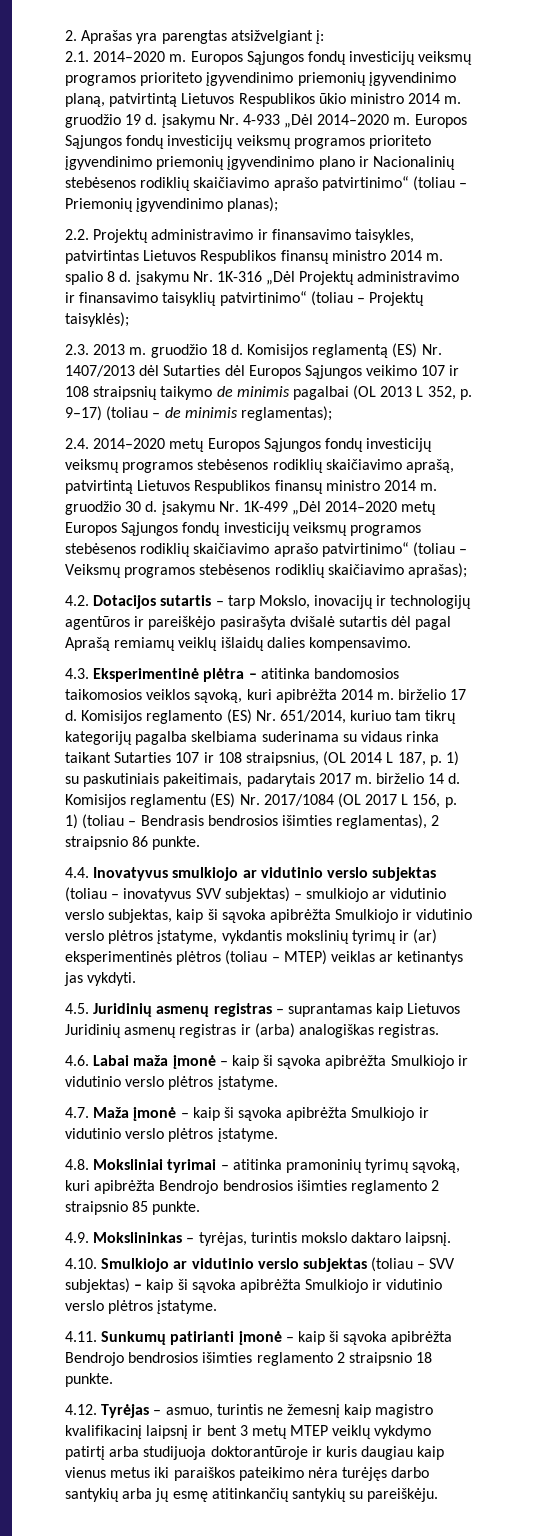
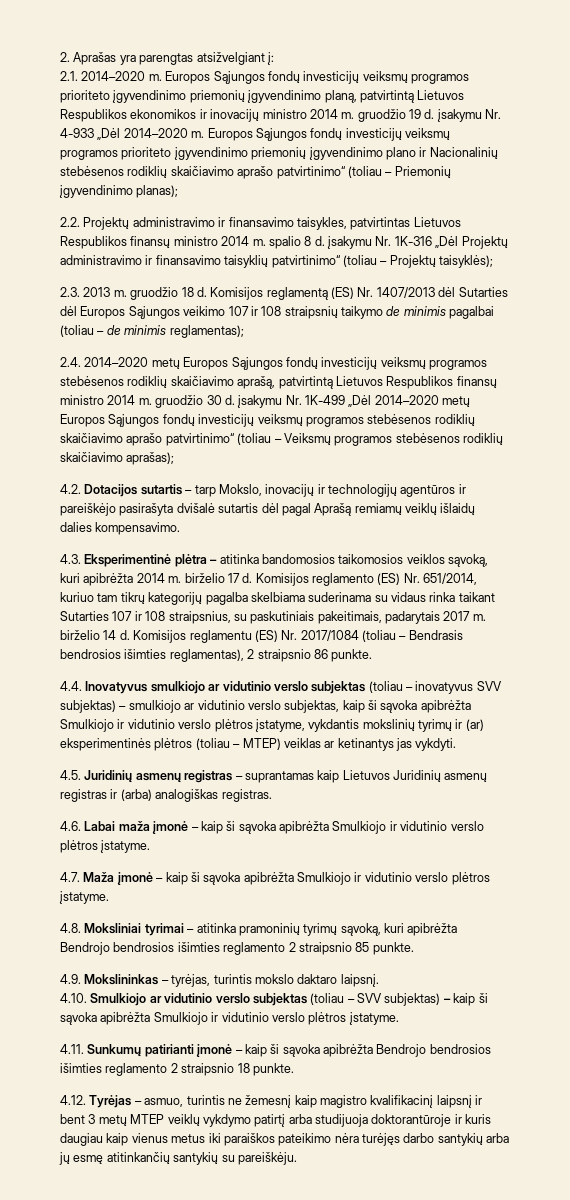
- Europos Sąjungos fondų investicijų veiksmų programos prioriteto įgyvendinimo priemonių įgyvendinimo planą, patvirtintą Lietuvos Respublikos ūkio ministro 2014 m. gruodžio 19 d. įsakymu Nr. 4-933 „Dėl 2014–2020 m.
+ Europos Sąjungos fondų investicijų veiksmų programos prioriteto įgyvendinimo priemonių įgyvendinimo planą, patvirtintą Lietuvos Respublikos ekonomikos ir inovacijų ministro 2014 m. gruodžio 19 d. įsakymu Nr. 4-933 „Dėl 2014–2020 m.
- Komisijos reglamentą (ES) Nr. 1407/2013 dėl Sutarties dėl Europos Sąjungos veikimo 107 ir 108 straipsnių taikymo de minimis pagalbai (OL 2013 L 352, p. 9–17) (toliau – de minimis reglamentas);
+ Komisijos reglamentą (ES) Nr. 1407/2013 dėl Sutarties dėl Europos Sąjungos veikimo 107 ir 108 straipsnių taikymo de minimis pagalbai (toliau – de minimis reglamentas);
- Komisijos reglamento (ES) Nr. 651/2014, kuriuo tam tikrų kategorijų pagalba skelbiama suderinama su vidaus rinka taikant Sutarties 107 ir 108 straipsnius, (OL 2014 L 187, p. 1) su paskutiniais pakeitimais, padarytais 2017 m. birželio 14 d.
+ Komisijos reglamento (ES) Nr. 651/2014, kuriuo tam tikrų kategorijų pagalba skelbiama suderinama su vidaus rinka taikant Sutarties 107 ir 108 straipsnius, su paskutiniais pakeitimais, padarytais 2017 m. birželio 14 d.
- Komisijos reglamentu (ES) Nr. 2017/1084 (OL 2017 L 156, p. 1) (toliau – Bendrasis bendrosios išimties reglamentas), 2 straipsnio 86 punkte.
+ Komisijos reglamentu (ES) Nr. 2017/1084 (toliau – Bendrasis bendrosios išimties reglamentas), 2 straipsnio 86 punkte.

